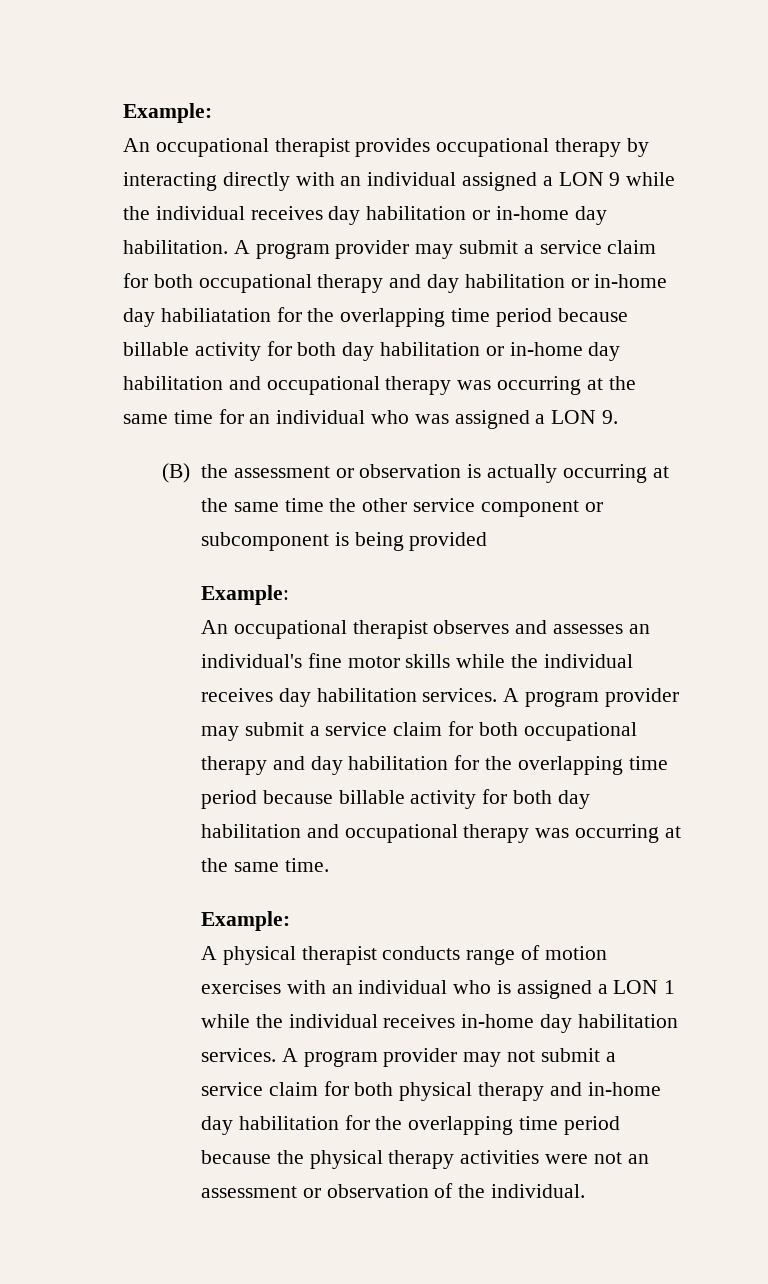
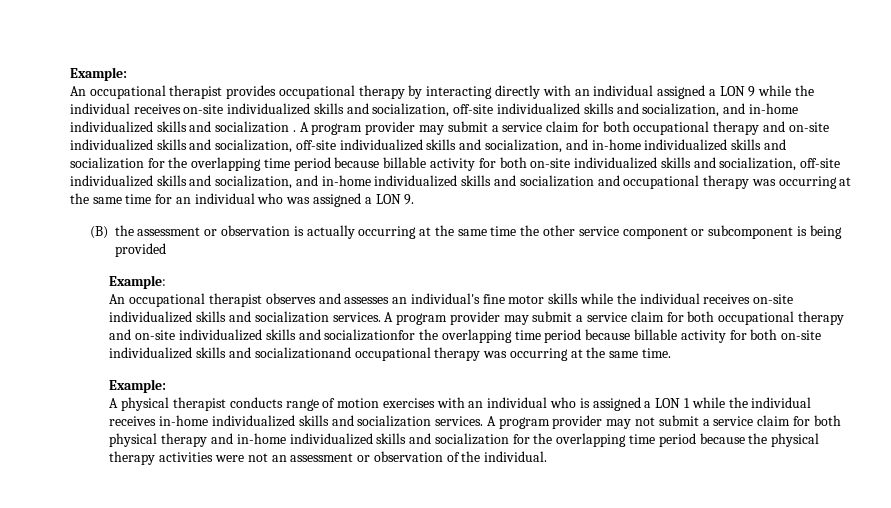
- An occupational therapist provides occupational therapy by interacting directly with an individual assigned a LON 9 while the individual receives day habilitation or in-home day habilitation.
+ An occupational therapist provides occupational therapy by interacting directly with an individual assigned a LON 9 while the individual receives on-site individualized skills and socialization, off-site individualized skills and socialization, and in-home individualized skills and socialization .
- A program provider may submit a service claim for both occupational therapy and day habilitation or in-home day habiliatation for the overlapping time period because billable activity for both day habilitation or in-home day habilitation and occupational therapy was occurring at the same time for an individual who was assigned a LON 9.
+ A program provider may submit a service claim for both occupational therapy and on-site individualized skills and socialization, off-site individualized skills and socialization, and in-home individualized skills and socialization for the overlapping time period because billable activity for both on-site individualized skills and socialization, off-site individualized skills and socialization, and in-home individualized skills and socialization and occupational therapy was occurring at the same time for an individual who was assigned a LON 9.
- An occupational therapist observes and assesses an individual's fine motor skills while the individual receives day habilitation services.
+ An occupational therapist observes and assesses an individual's fine motor skills while the individual receives on-site individualized skills and socialization services.
- A program provider may submit a service claim for both occupational therapy and day habilitation for the overlapping time period because billable activity for both day habilitation and occupational therapy was occurring at the same time.
+ A program provider may submit a service claim for both occupational therapy and on-site individualized skills and socializationfor the overlapping time period because billable activity for both on-site individualized skills and socializationand occupational therapy was occurring at the same time.
- A physical therapist conducts range of motion exercises with an individual who is assigned a LON 1 while the individual receives in-home day habilitation services.
+ A physical therapist conducts range of motion exercises with an individual who is assigned a LON 1 while the individual receives in-home individualized skills and socialization services.
- A program provider may not submit a service claim for both physical therapy and in-home day habilitation for the overlapping time period because the physical therapy activities were not an assessment or observation of the individual.
+ A program provider may not submit a service claim for both physical therapy and in-home individualized skills and socialization for the overlapping time period because the physical therapy activities were not an assessment or observation of the individual.

